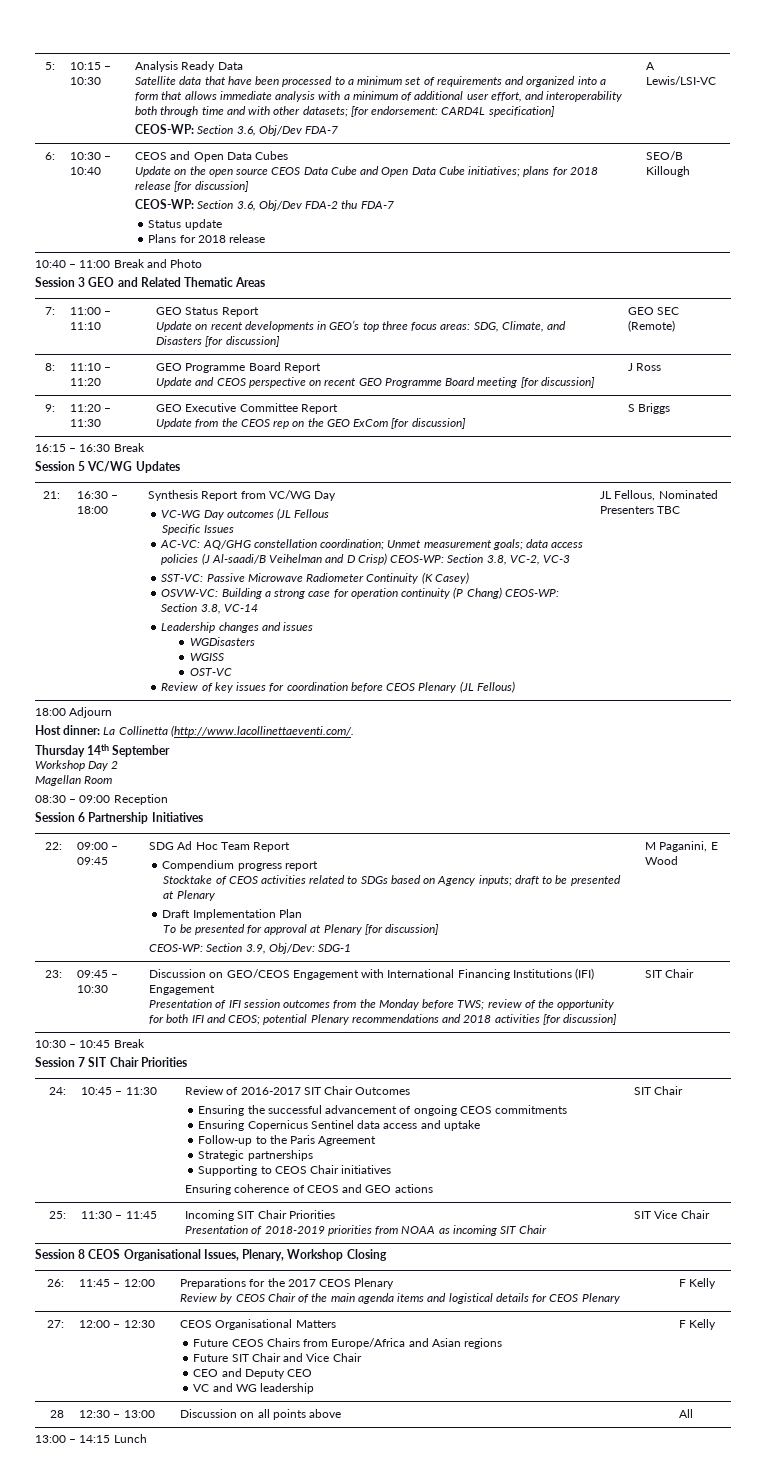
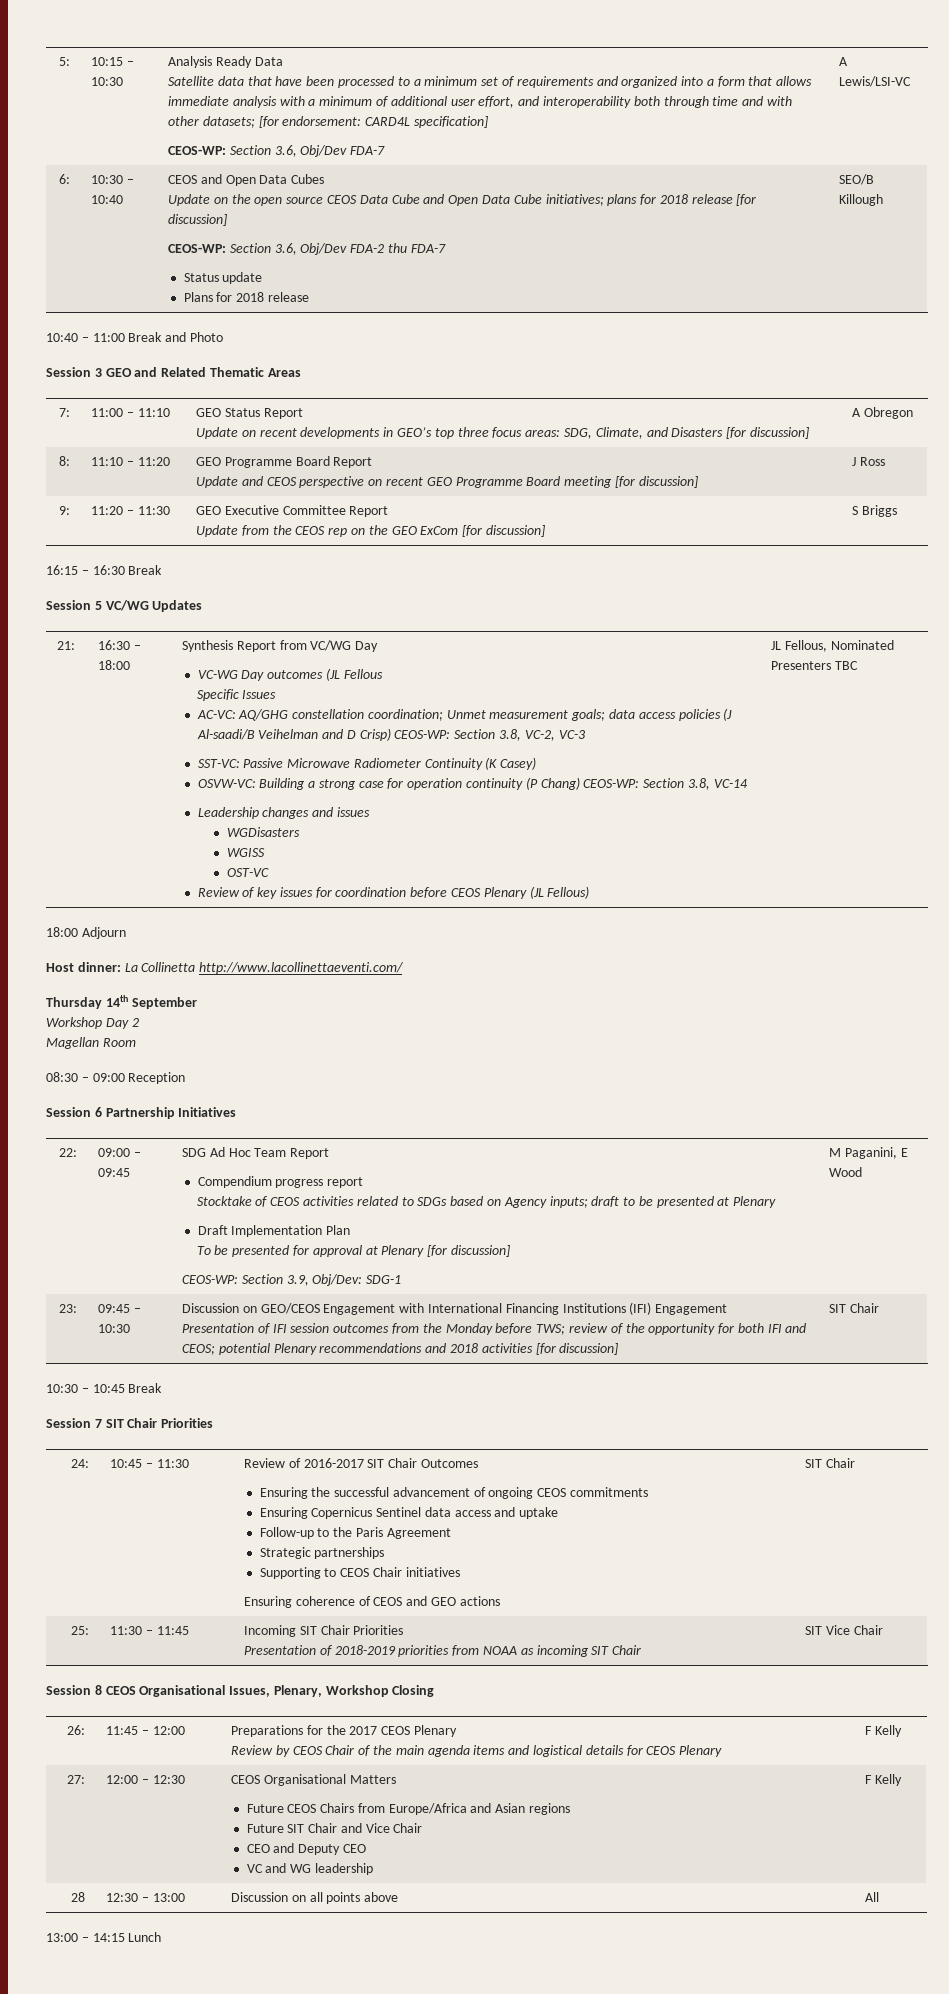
  7: | 11:00 – 11:10 | GEO Status Report
- Update on recent developments in GEO’s top three focus areas: SDG, Climate, and Disasters [for discussion] | GEO SEC (Remote)
+ Update on recent developments in GEO’s top three focus areas: SDG, Climate, and Disasters [for discussion] | A Obregon
- Host dinner: La Collinetta (http://www.lacollinettaeventi.com/.
+ Host dinner: La Collinetta http://www.lacollinettaeventi.com/

